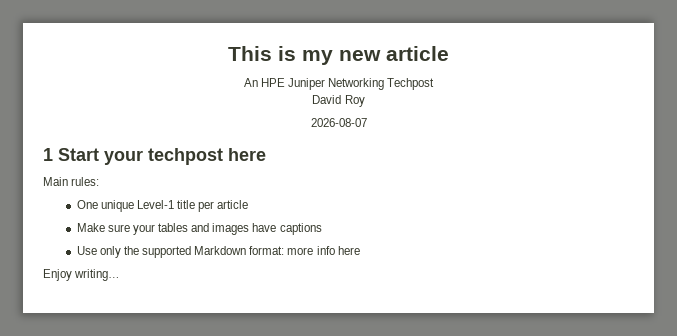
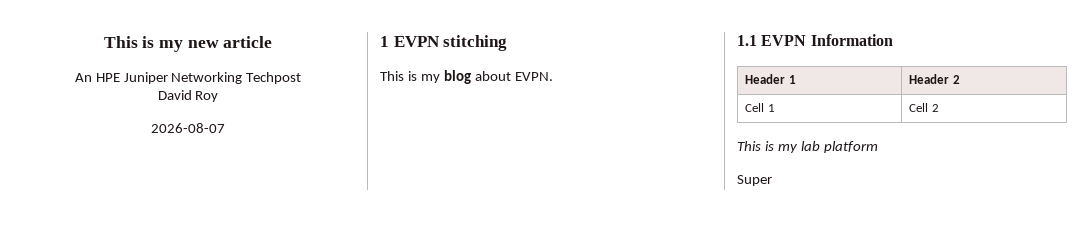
- 1 Start your techpost here
- Main rules:
- One unique Level-1 title per article
- Make sure your tables and images have captions
- Use only the supported Markdown format: more info here
- Enjoy writing…
+ 1 EVPN stitching
+ This is my blog about EVPN.
+ 1.1 EVPN Information
+ Header 1 | Header 2
+ Cell 1 | Cell 2
+ This is my lab platform
+ Super

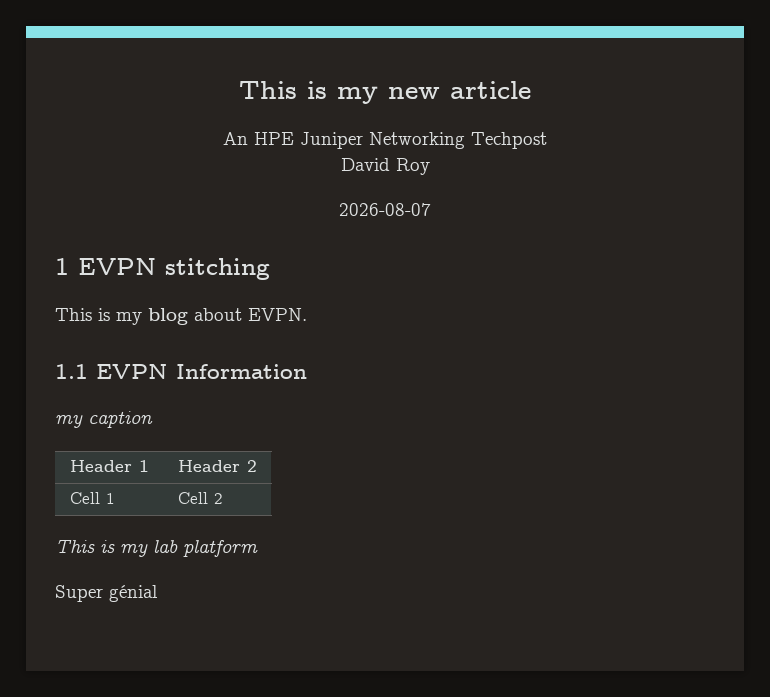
+ my caption
- Super
+ Super génial

